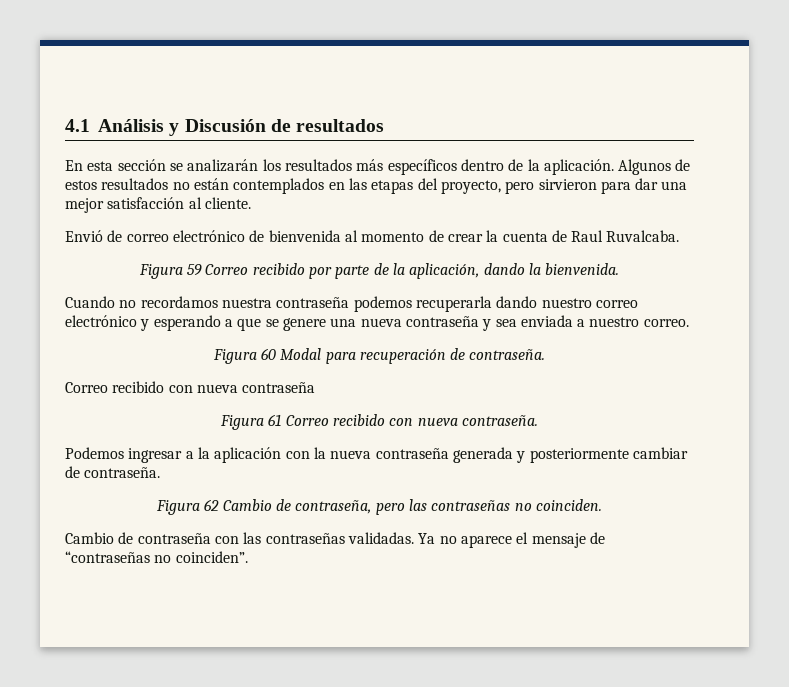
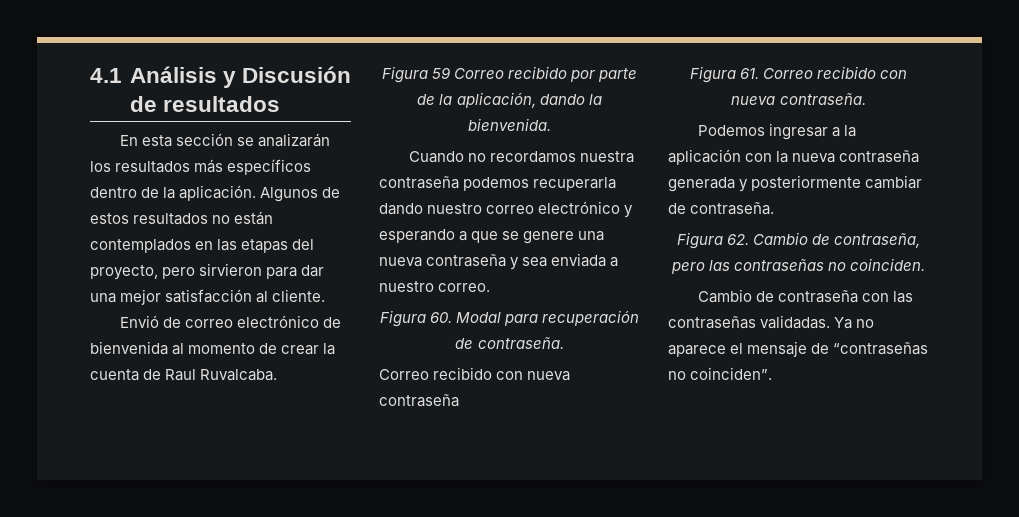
- Figura 60 Modal para recuperación de contraseña.
+ Figura 60. Modal para recuperación de contraseña.
- Figura 61 Correo recibido con nueva contraseña.
+ Figura 61. Correo recibido con nueva contraseña.
- Figura 62 Cambio de contraseña, pero las contraseñas no coinciden.
+ Figura 62. Cambio de contraseña, pero las contraseñas no coinciden.

